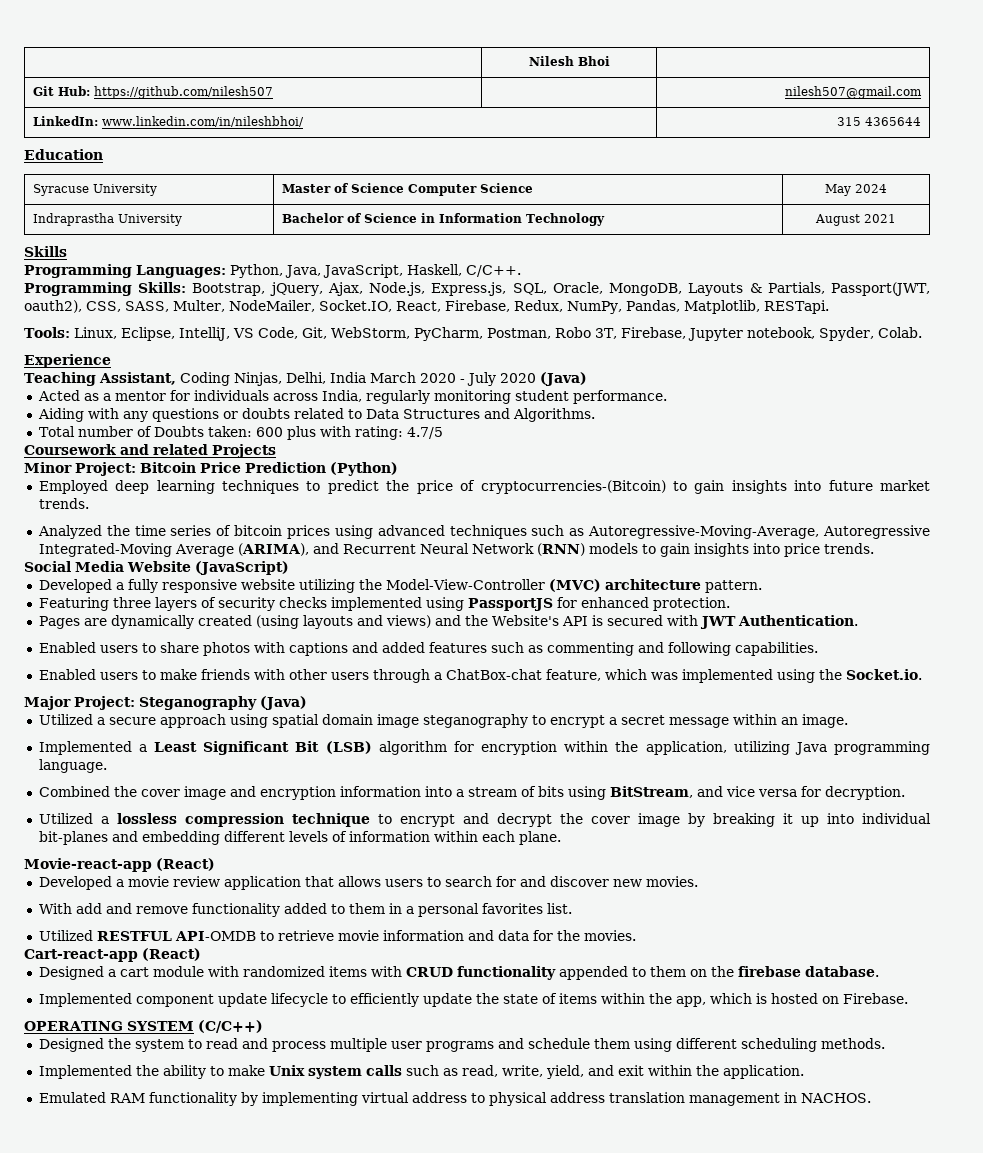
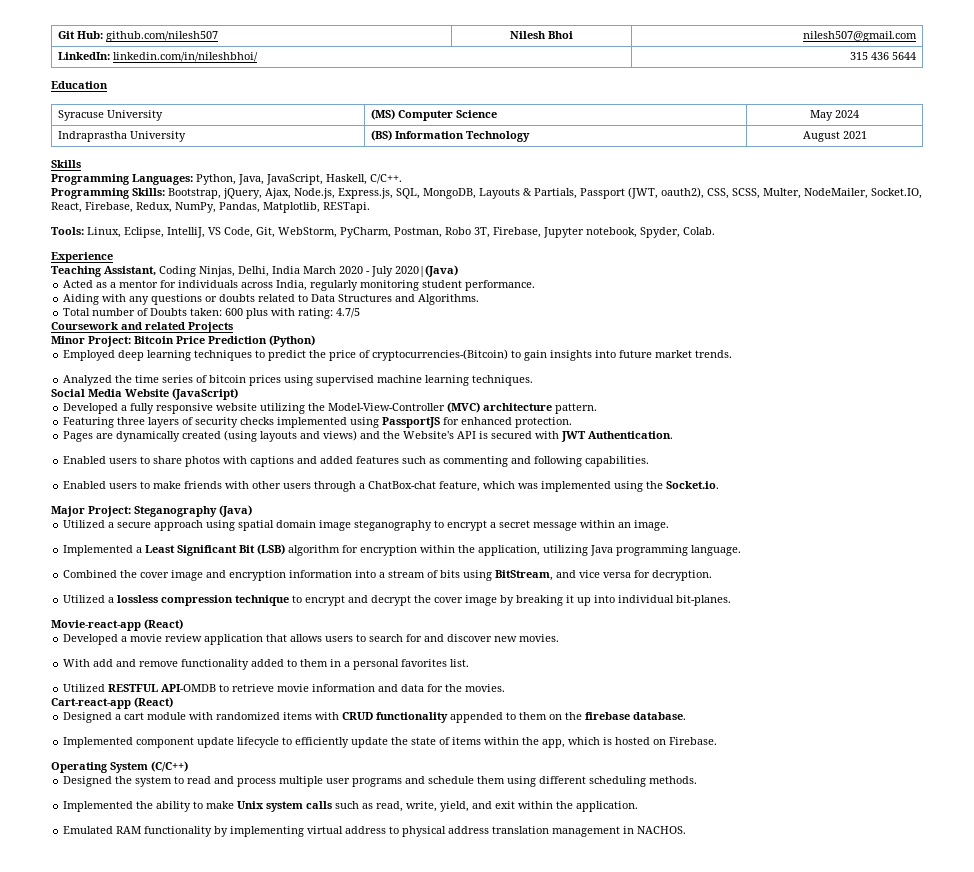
- | Nilesh Bhoi |
- Git Hub: https://github.com/nilesh507 | | nilesh507@gmail.com
+ Git Hub: github.com/nilesh507 | Nilesh Bhoi | nilesh507@gmail.com
- LinkedIn: www.linkedin.com/in/nileshbhoi/ | 315 4365644
+ LinkedIn: linkedin.com/in/nileshbhoi/ | 315 436 5644
- Syracuse University | Master of Science Computer Science | May 2024
+ Syracuse University | (MS) Computer Science | May 2024
- Indraprastha University | Bachelor of Science in Information Technology | August 2021
+ Indraprastha University | (BS) Information Technology | August 2021
- Programming Skills: Bootstrap, jQuery, Ajax, Node.js, Express.js, SQL, Oracle, MongoDB, Layouts & Partials, Passport(JWT, oauth2), CSS, SASS, Multer, NodeMailer, Socket.IO, React, Firebase, Redux, NumPy, Pandas, Matplotlib, RESTapi.
+ Programming Skills: Bootstrap, jQuery, Ajax, Node.js, Express.js, SQL, MongoDB, Layouts & Partials, Passport (JWT, oauth2), CSS, SCSS, Multer, NodeMailer, Socket.IO, React, Firebase, Redux, NumPy, Pandas, Matplotlib, RESTapi.
- Teaching Assistant, Coding Ninjas, Delhi, India March 2020 - July 2020 (Java)
+ Teaching Assistant, Coding Ninjas, Delhi, India March 2020 - July 2020|(Java)
- Analyzed the time series of bitcoin prices using advanced techniques such as Autoregressive-Moving-Average, Autoregressive Integrated-Moving Average (ARIMA), and Recurrent Neural Network (RNN) models to gain insights into price trends.
+ Analyzed the time series of bitcoin prices using supervised machine learning techniques.
- Utilized a lossless compression technique to encrypt and decrypt the cover image by breaking it up into individual bit-planes and embedding different levels of information within each plane.
+ Utilized a lossless compression technique to encrypt and decrypt the cover image by breaking it up into individual bit-planes.
- OPERATING SYSTEM (C/C++)
+ Operating System (C/C++)

